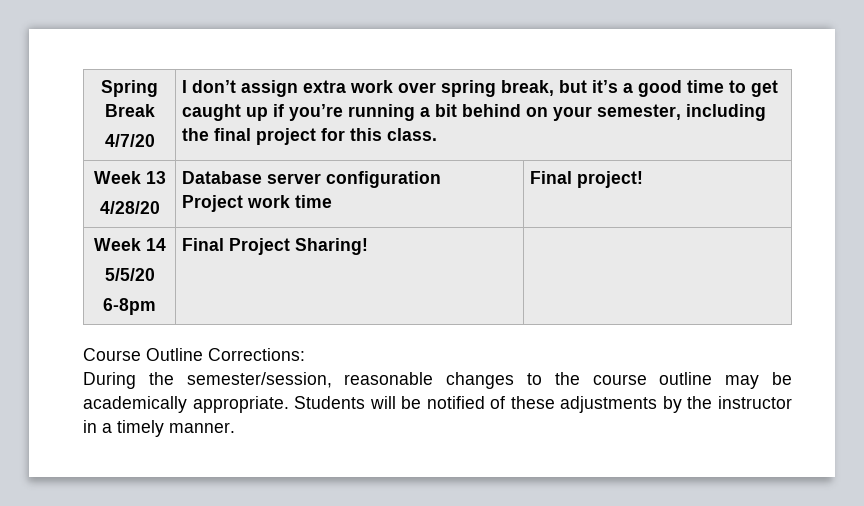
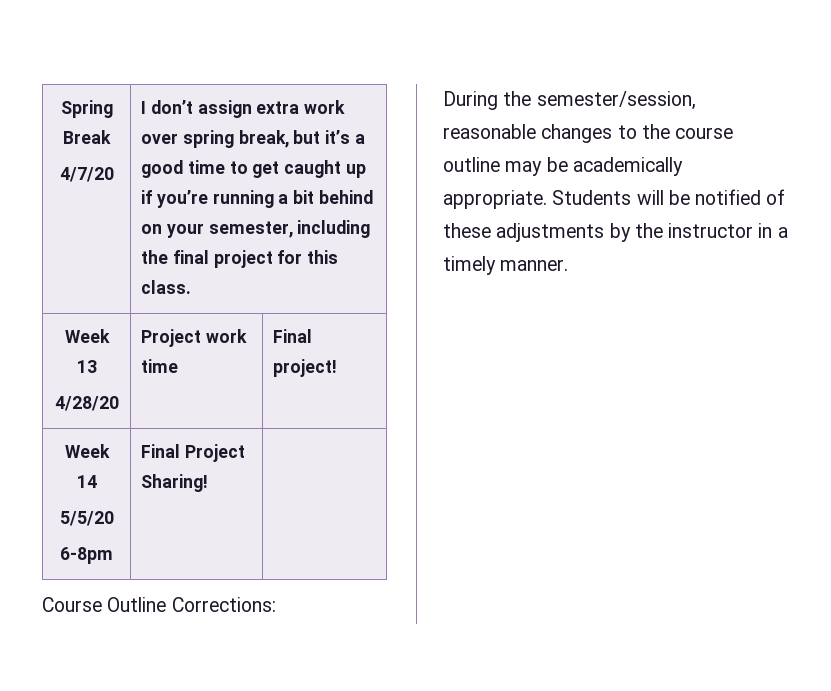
  Week 13
- 4/28/20 | Database server configuration
- Project work time | Final project!
+ 4/28/20 | Project work time | Final project!

